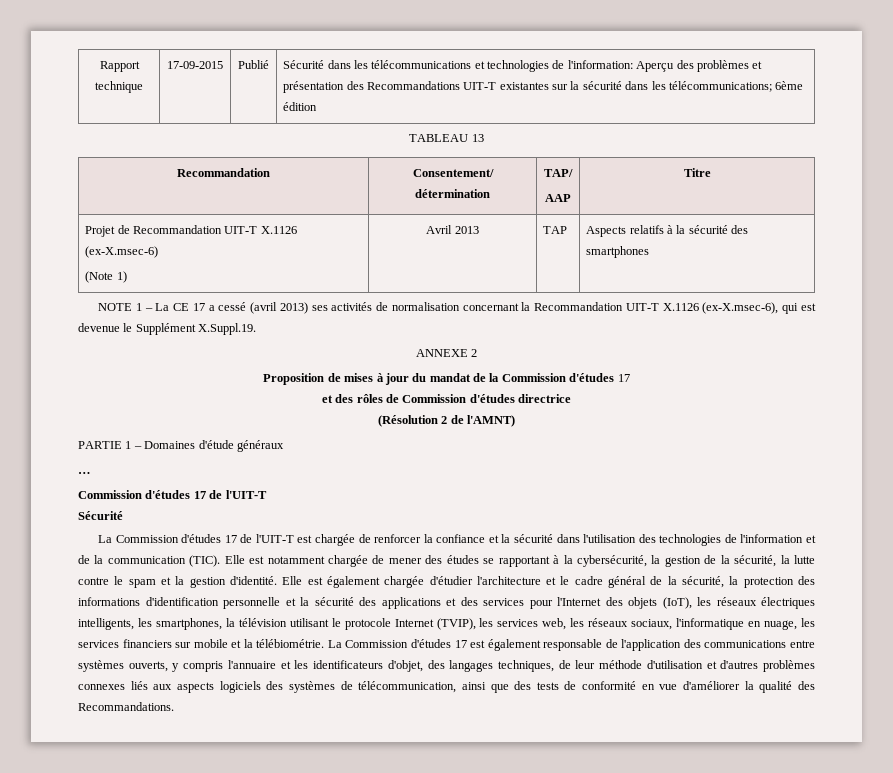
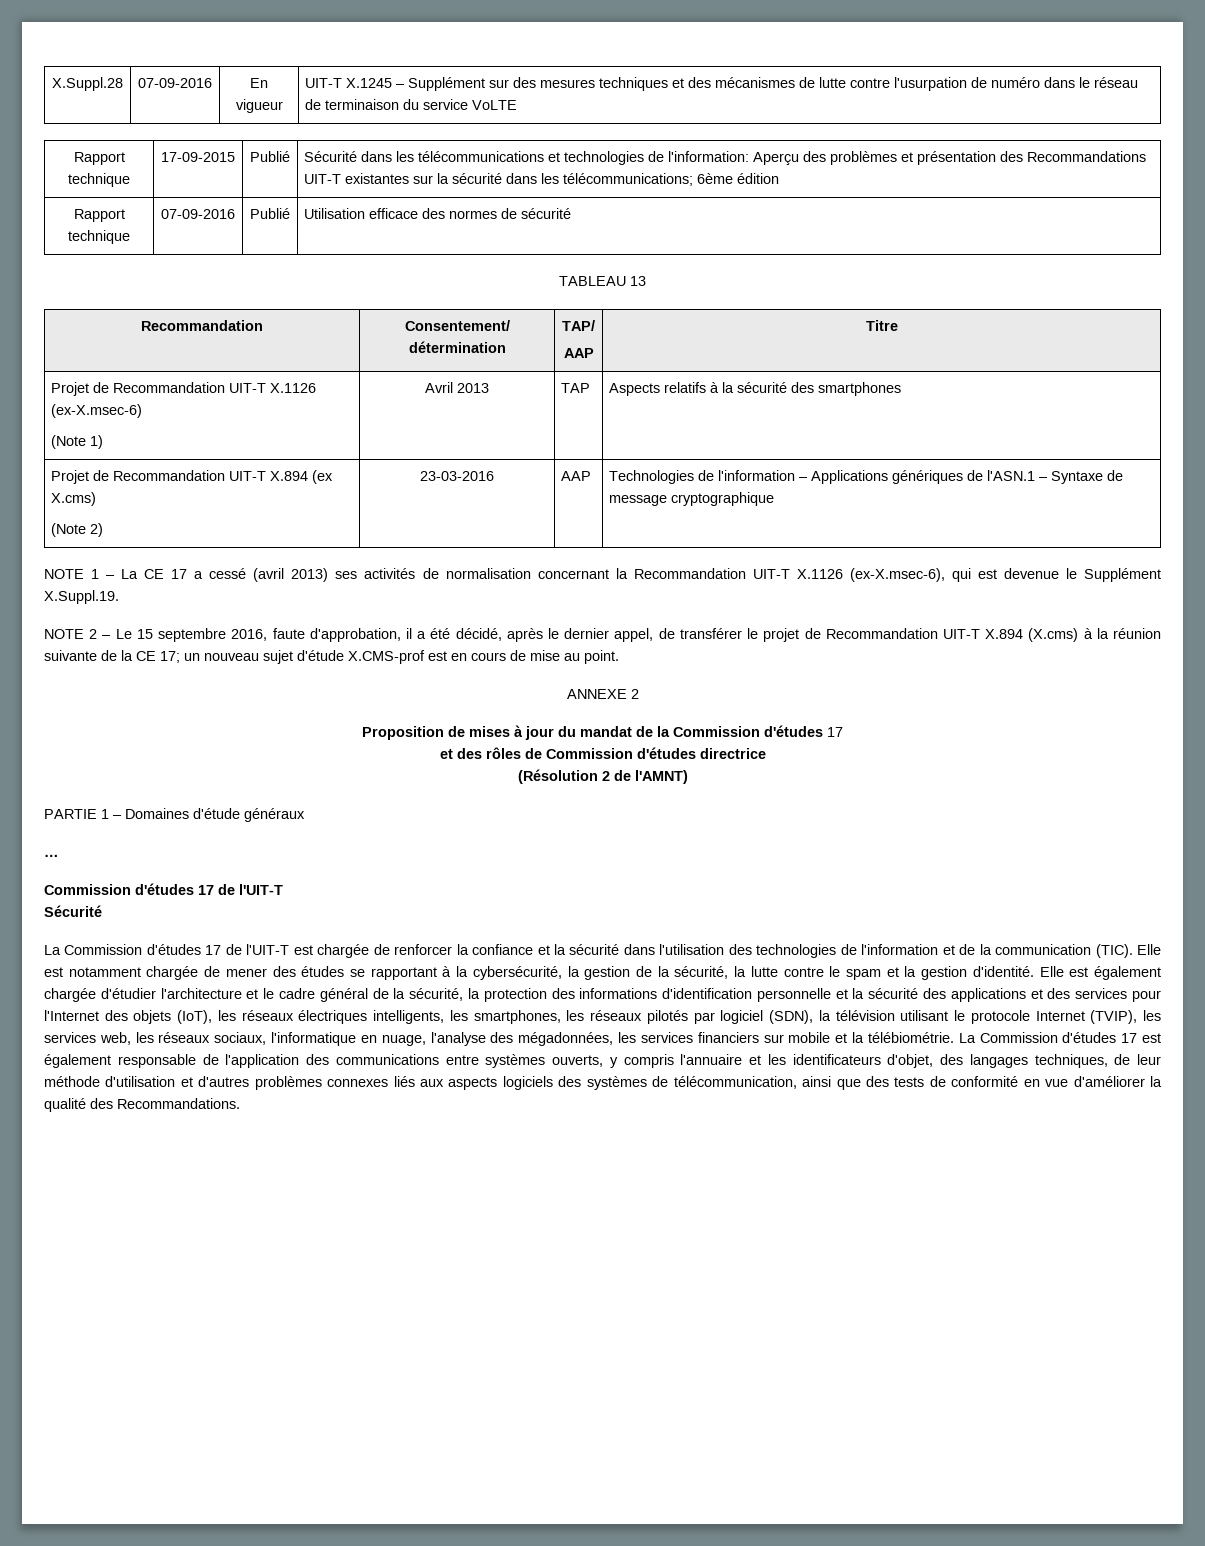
+ X.Suppl.28 | 07-09-2016 | En vigueur | UIT-T X.1245 – Supplément sur des mesures techniques et des mécanismes de lutte contre l'usurpation de numéro dans le réseau de terminaison du service VoLTE
+ Rapport technique | 07-09-2016 | Publié | Utilisation efficace des normes de sécurité
+ Projet de Recommandation UIT-T X.894 (ex X.cms)
+ (Note 2) | 23-03-2016 | AAP | Technologies de l'information – Applications génériques de l'ASN.1 – Syntaxe de message cryptographique
+ NOTE 2 – Le 15 septembre 2016, faute d'approbation, il a été décidé, après le dernier appel, de transférer le projet de Recommandation UIT-T X.894 (X.cms) à la réunion suivante de la CE 17; un nouveau sujet d'étude X.CMS-prof est en cours de mise au point.
- Elle est également chargée d'étudier l'architecture et le cadre général de la sécurité, la protection des informations d'identification personnelle et la sécurité des applications et des services pour l'Internet des objets (IoT), les réseaux électriques intelligents, les smartphones, la télévision utilisant le protocole Internet (TVIP), les services web, les réseaux sociaux, l'informatique en nuage, les services financiers sur mobile et la télébiométrie.
+ Elle est également chargée d'étudier l'architecture et le cadre général de la sécurité, la protection des informations d'identification personnelle et la sécurité des applications et des services pour l'Internet des objets (IoT), les réseaux électriques intelligents, les smartphones, les réseaux pilotés par logiciel (SDN), la télévision utilisant le protocole Internet (TVIP), les services web, les réseaux sociaux, l'informatique en nuage, l'analyse des mégadonnées, les services financiers sur mobile et la télébiométrie.

